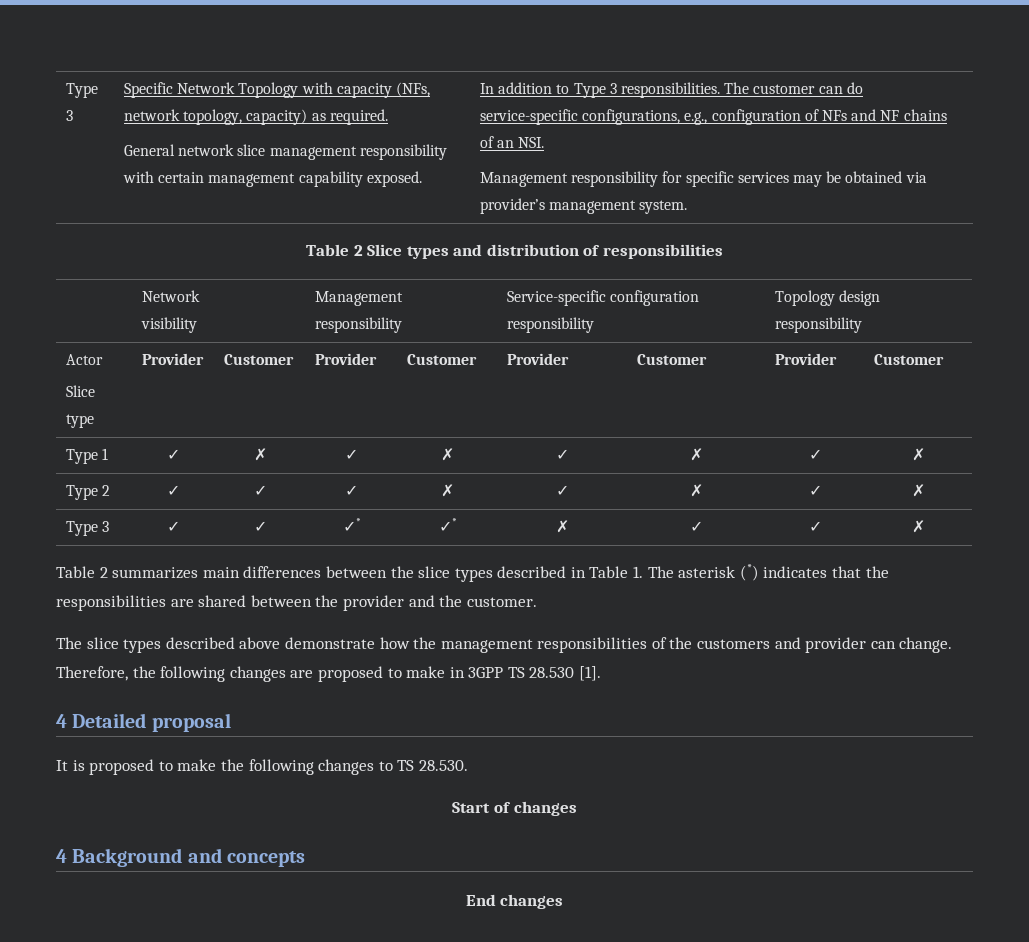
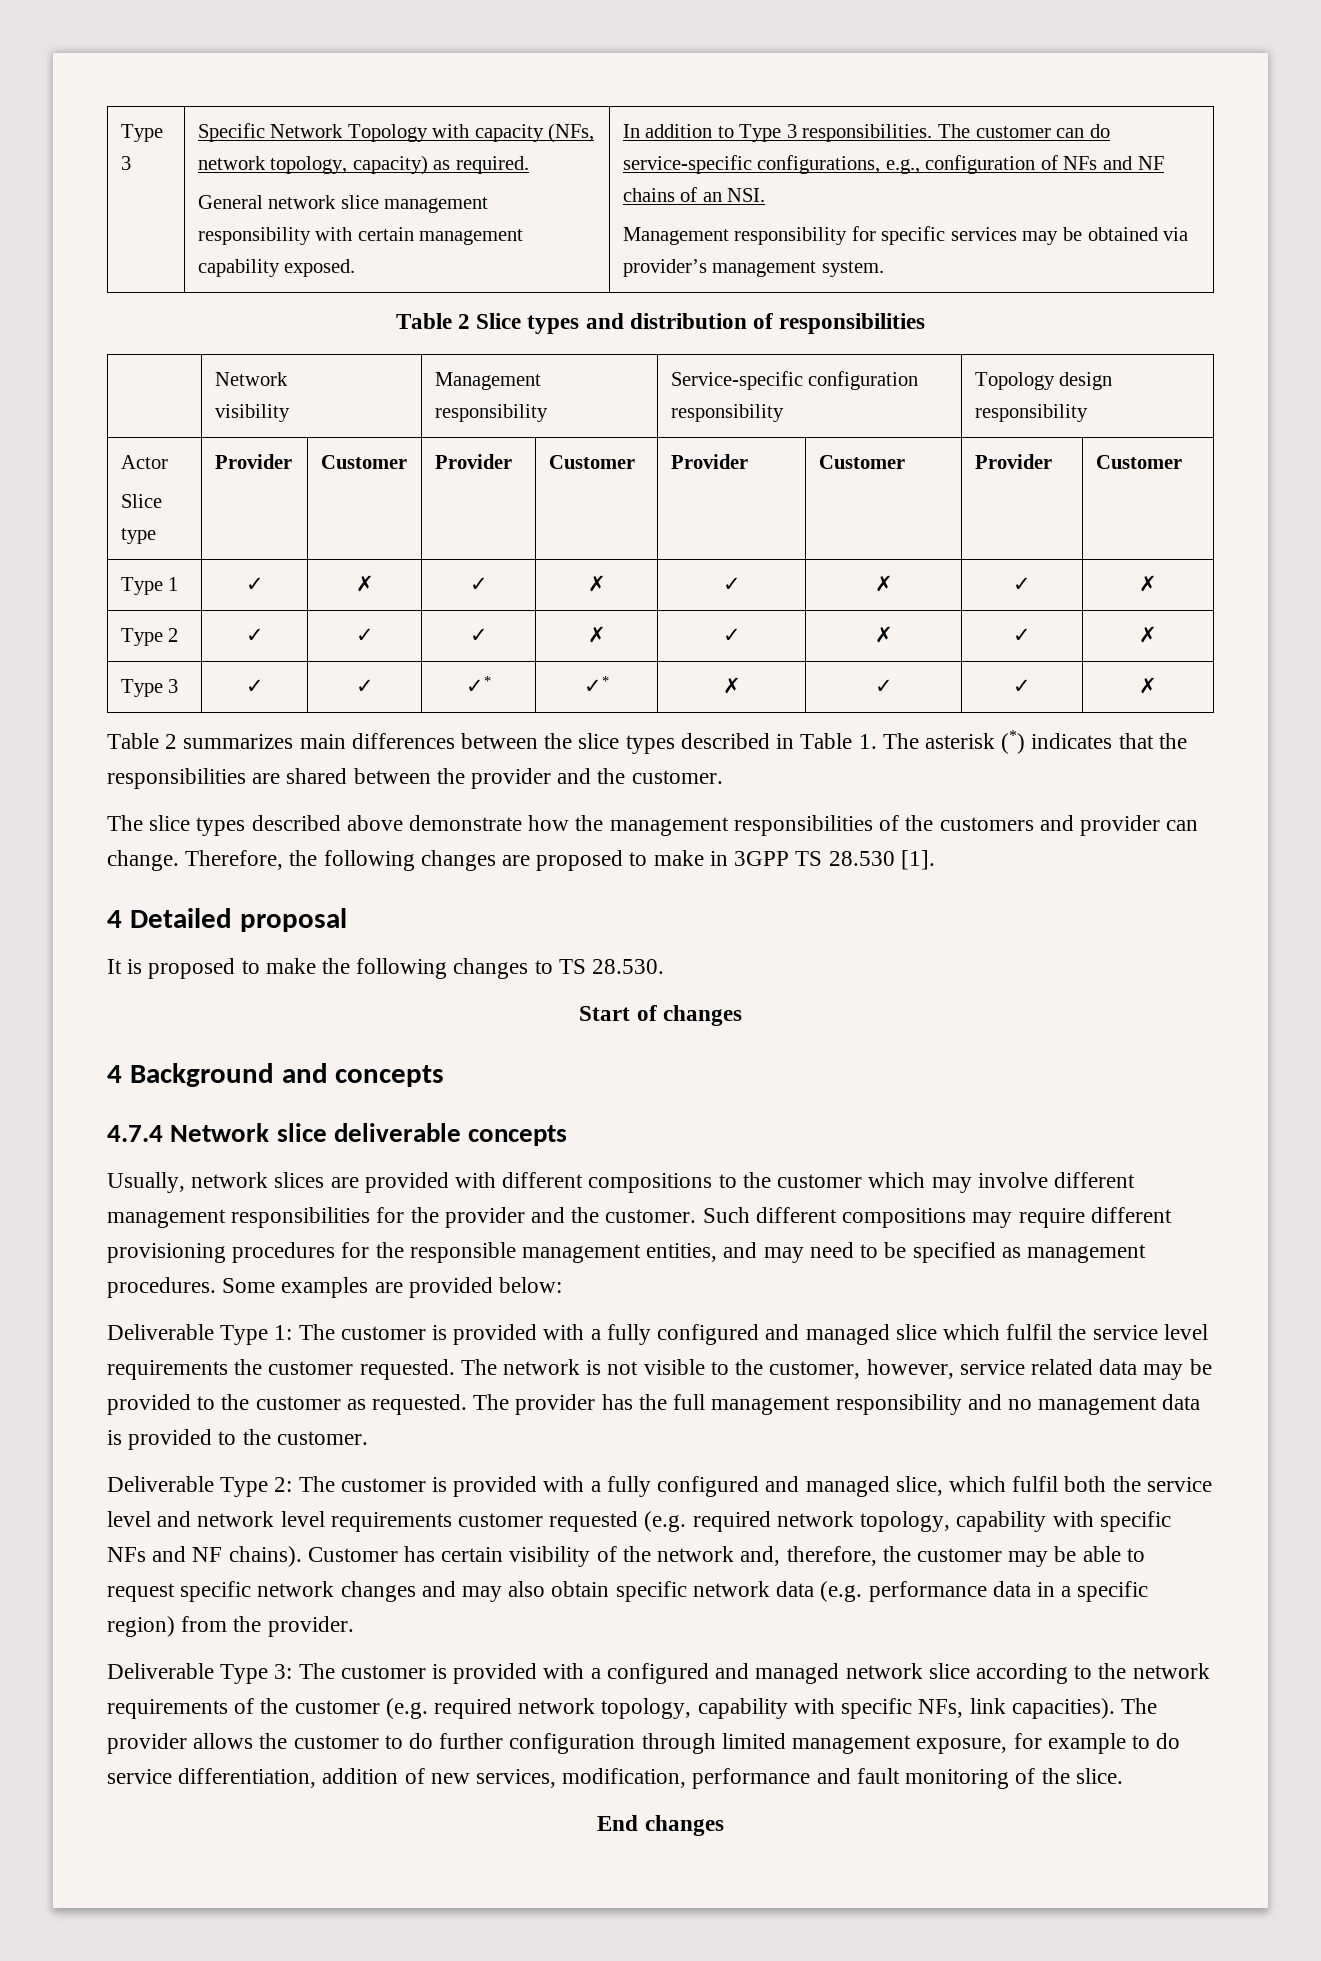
+ 4.7.4 Network slice deliverable concepts
+ Usually, network slices are provided with different compositions to the customer which may involve different management responsibilities for the provider and the customer. Such different compositions may require different provisioning procedures for the responsible management entities, and may need to be specified as management procedures. Some examples are provided below:
+ Deliverable Type 1: The customer is provided with a fully configured and managed slice which fulfil the service level requirements the customer requested. The network is not visible to the customer, however, service related data may be provided to the customer as requested. The provider has the full management responsibility and no management data is provided to the customer.
+ Deliverable Type 2: The customer is provided with a fully configured and managed slice, which fulfil both the service level and network level requirements customer requested (e.g. required network topology, capability with specific NFs and NF chains). Customer has certain visibility of the network and, therefore, the customer may be able to request specific network changes and may also obtain specific network data (e.g. performance data in a specific region) from the provider.
+ Deliverable Type 3: The customer is provided with a configured and managed network slice according to the network requirements of the customer (e.g. required network topology, capability with specific NFs, link capacities). The provider allows the customer to do further configuration through limited management exposure, for example to do service differentiation, addition of new services, modification, performance and fault monitoring of the slice.

